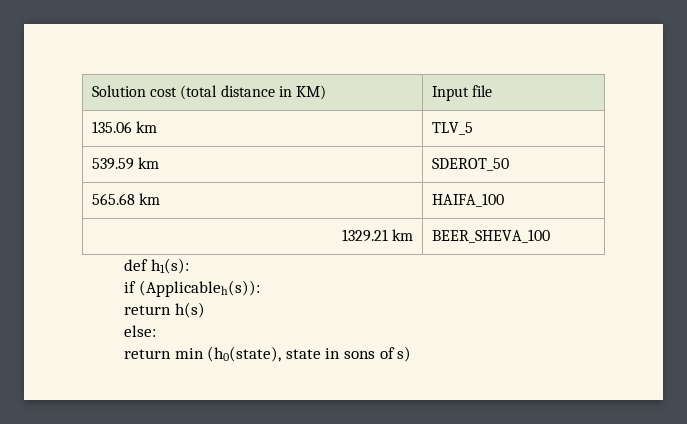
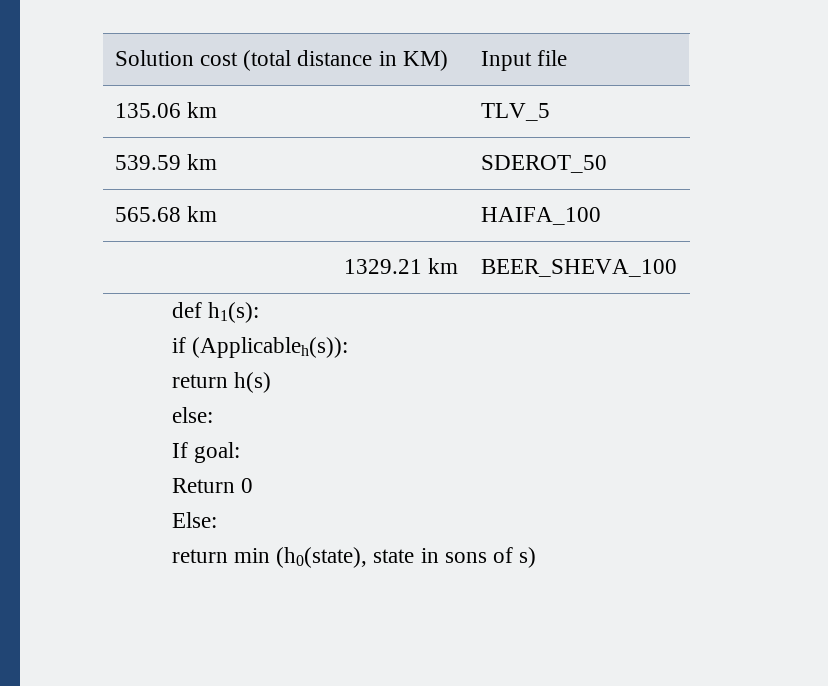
+ If goal:
+ Return 0
+ Else:

